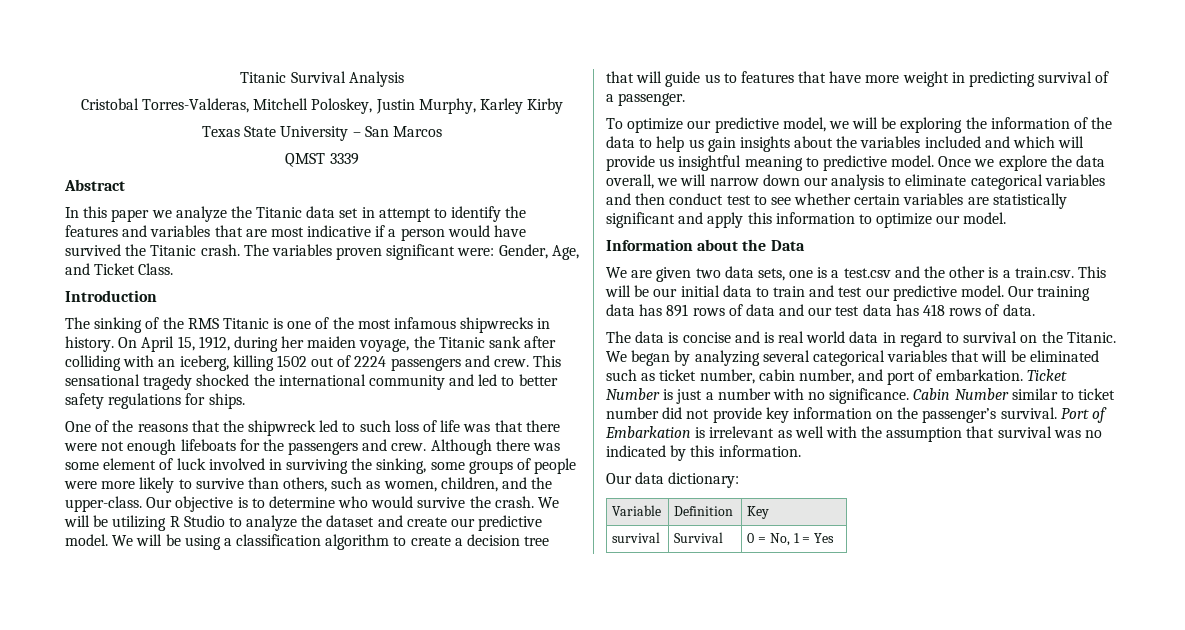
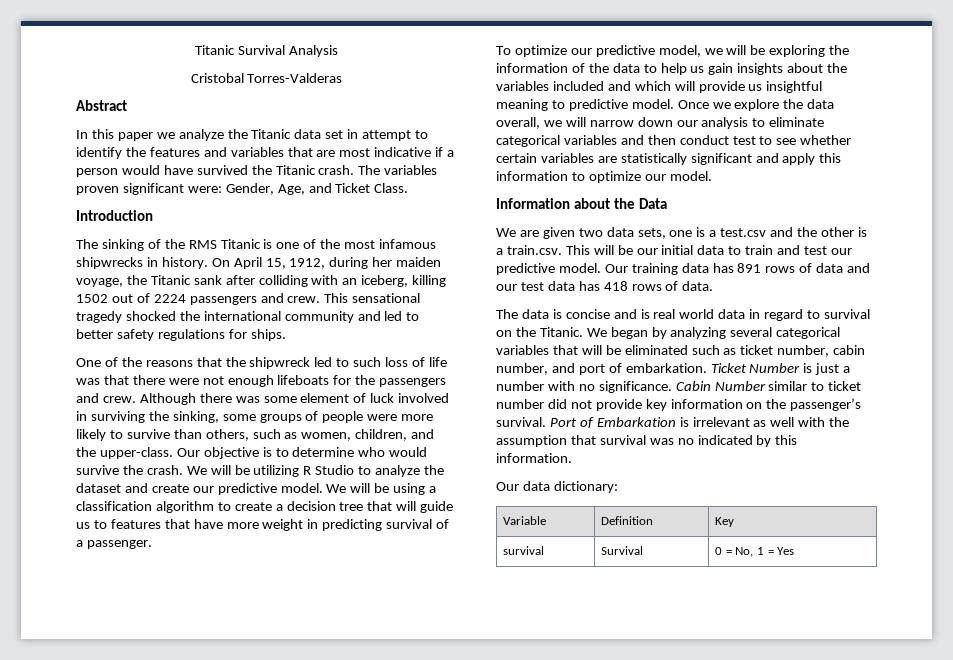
- Cristobal Torres-Valderas, Mitchell Poloskey, Justin Murphy, Karley Kirby
- Texas State University – San Marcos
- QMST 3339
+ Cristobal Torres-Valderas

